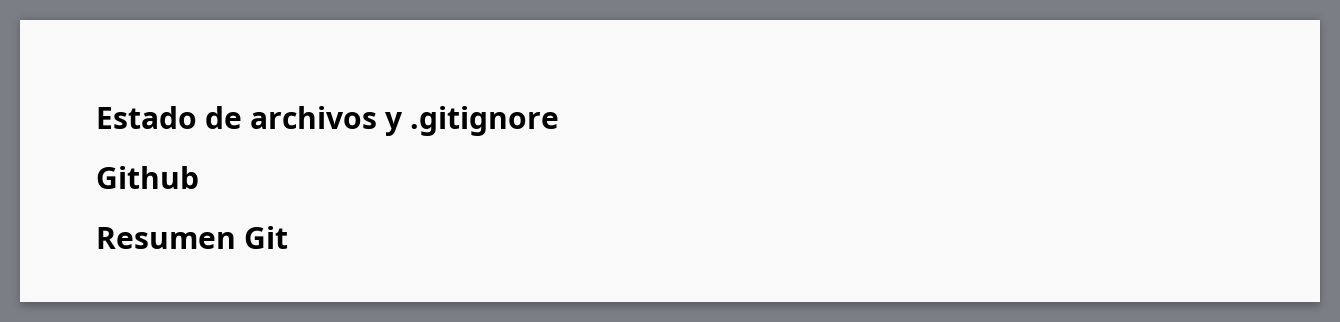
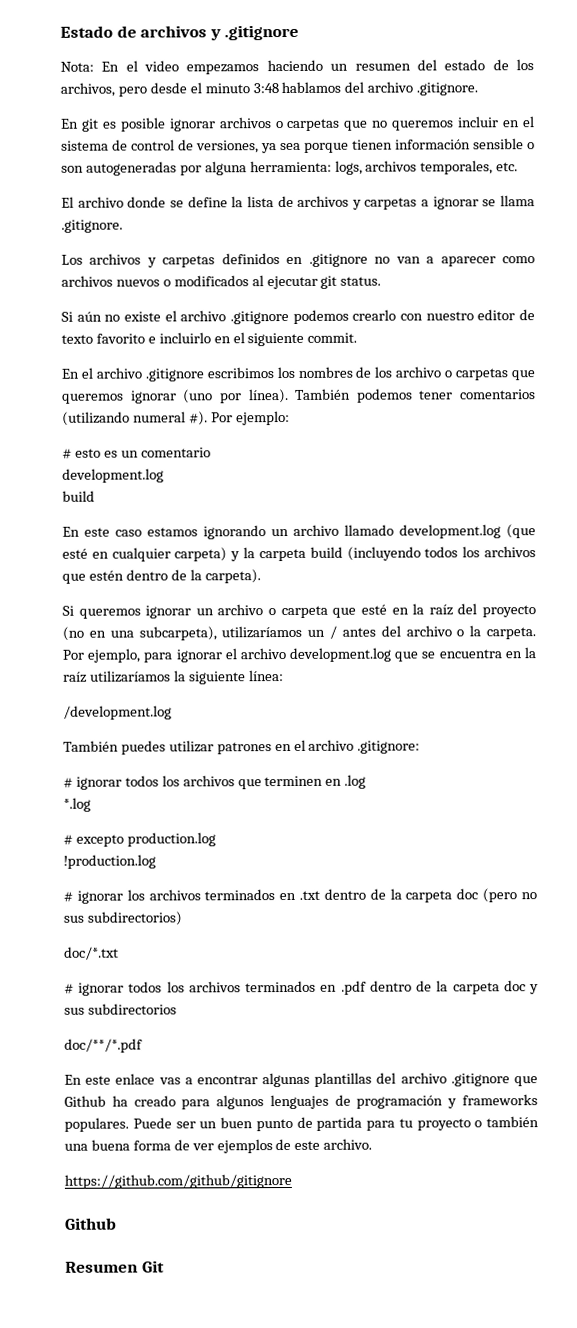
+ Nota: En el video empezamos haciendo un resumen del estado de los archivos, pero desde el minuto 3:48 hablamos del archivo .gitignore.
+ En git es posible ignorar archivos o carpetas que no queremos incluir en el sistema de control de versiones, ya sea porque tienen información sensible o son autogeneradas por alguna herramienta: logs, archivos temporales, etc.
+ El archivo donde se define la lista de archivos y carpetas a ignorar se llama .gitignore.
+ Los archivos y carpetas definidos en .gitignore no van a aparecer como archivos nuevos o modificados al ejecutar git status.
+ Si aún no existe el archivo .gitignore podemos crearlo con nuestro editor de texto favorito e incluirlo en el siguiente commit.
+ En el archivo .gitignore escribimos los nombres de los archivo o carpetas que queremos ignorar (uno por línea). También podemos tener comentarios (utilizando numeral #). Por ejemplo:
+ # esto es un comentario
+ development.log
+ build
+ En este caso estamos ignorando un archivo llamado development.log (que esté en cualquier carpeta) y la carpeta build (incluyendo todos los archivos que estén dentro de la carpeta).
+ Si queremos ignorar un archivo o carpeta que esté en la raíz del proyecto (no en una subcarpeta), utilizaríamos un / antes del archivo o la carpeta. Por ejemplo, para ignorar el archivo development.log que se encuentra en la raíz utilizaríamos la siguiente línea:
+ /development.log
+ También puedes utilizar patrones en el archivo .gitignore:
+ # ignorar todos los archivos que terminen en .log
+ *.log
+ # excepto production.log
+ !production.log
+ # ignorar los archivos terminados en .txt dentro de la carpeta doc (pero no sus subdirectorios)
+ doc/*.txt
+ # ignorar todos los archivos terminados en .pdf dentro de la carpeta doc y sus subdirectorios
+ doc/**/*.pdf
+ En este enlace vas a encontrar algunas plantillas del archivo .gitignore que Github ha creado para algunos lenguajes de programación y frameworks populares. Puede ser un buen punto de partida para tu proyecto o también una buena forma de ver ejemplos de este archivo.
+ https://github.com/github/gitignore

